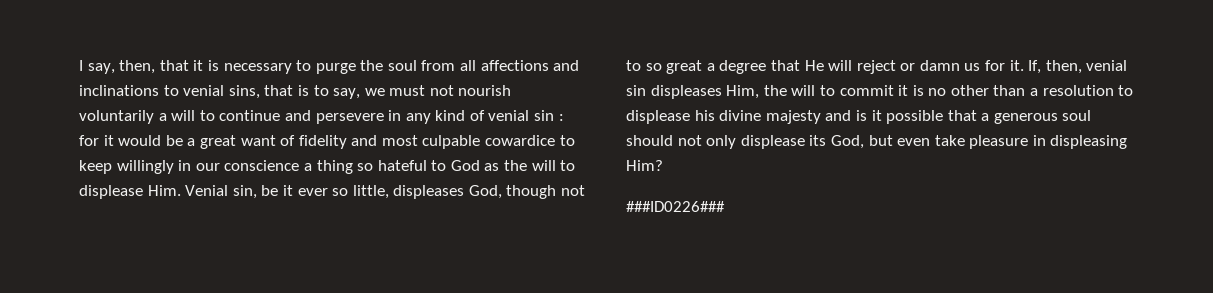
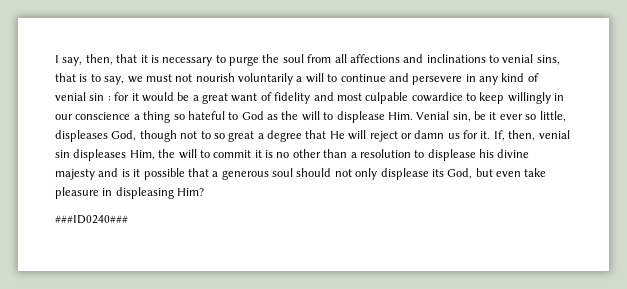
- ###ID0226###
+ ###ID0240###

